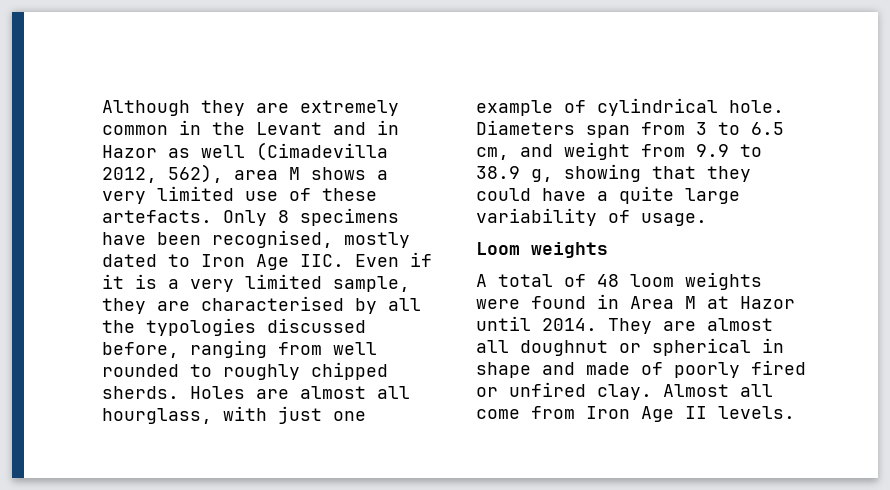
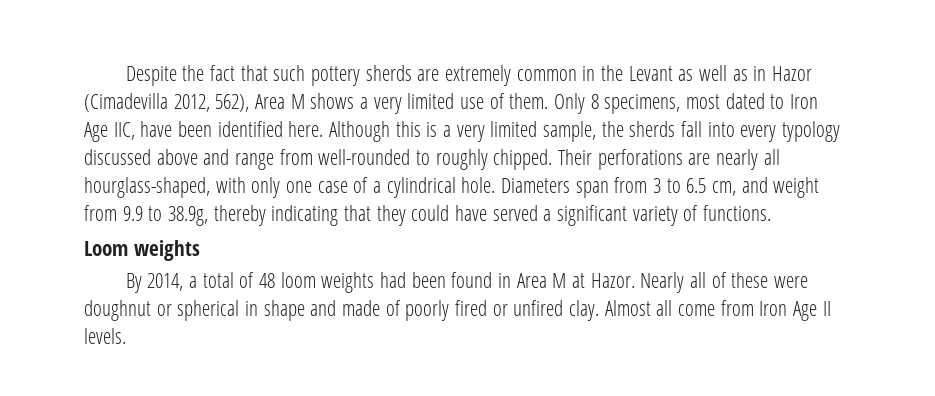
- Although they are extremely common in the Levant and in Hazor as well (Cimadevilla 2012, 562), area M shows a very limited use of these artefacts. Only 8 specimens have been recognised, mostly dated to Iron Age IIC. Even if it is a very limited sample, they are characterised by all the typologies discussed before, ranging from well rounded to roughly chipped sherds. Holes are almost all hourglass, with just one example of cylindrical hole.
+ Despite the fact that such pottery sherds are extremely common in the Levant as well as in Hazor (Cimadevilla 2012, 562), Area M shows a very limited use of them. Only 8 specimens, most dated to Iron Age IIC, have been identified here. Although this is a very limited sample, the sherds fall into every typology discussed above and range from well-rounded to roughly chipped. Their perforations are nearly all hourglass-shaped, with only one case of a cylindrical hole.
- Diameters span from 3 to 6.5 cm, and weight from 9.9 to 38.9 g, showing that they could have a quite large variability of usage.
+ Diameters span from 3 to 6.5 cm, and weight from 9.9 to 38.9g, thereby indicating that they could have served a significant variety of functions.
- A total of 48 loom weights were found in Area M at Hazor until 2014. They are almost all doughnut or spherical in shape and made of poorly fired or unfired clay.
+ By 2014, a total of 48 loom weights had been found in Area M at Hazor. Nearly all of these were doughnut or spherical in shape and made of poorly fired or unfired clay.

